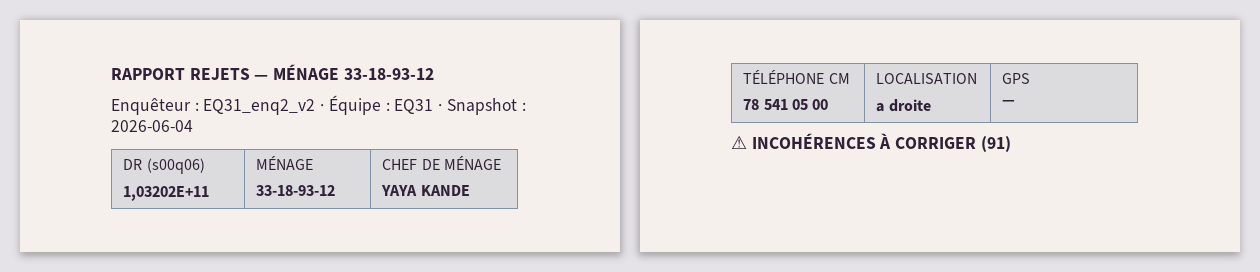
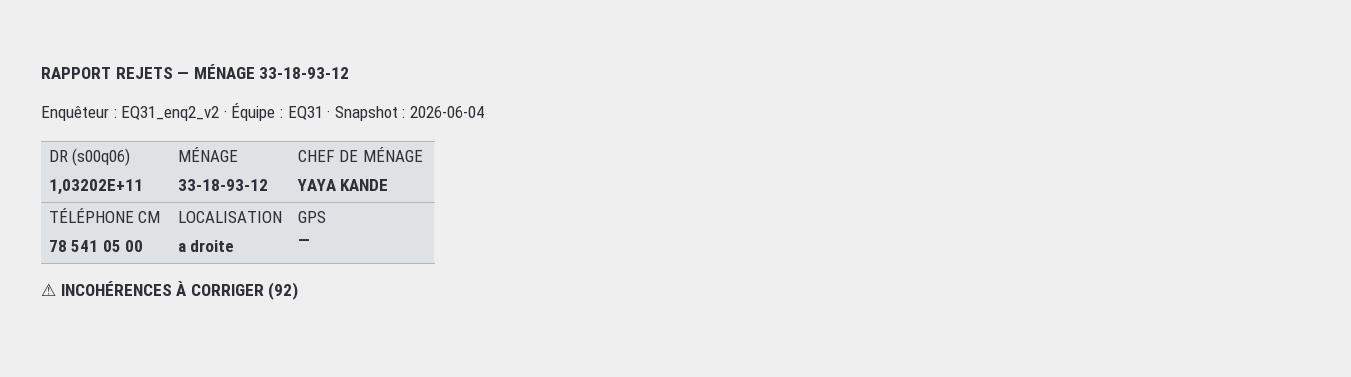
- ⚠ INCOHÉRENCES À CORRIGER (91)
+ ⚠ INCOHÉRENCES À CORRIGER (92)

